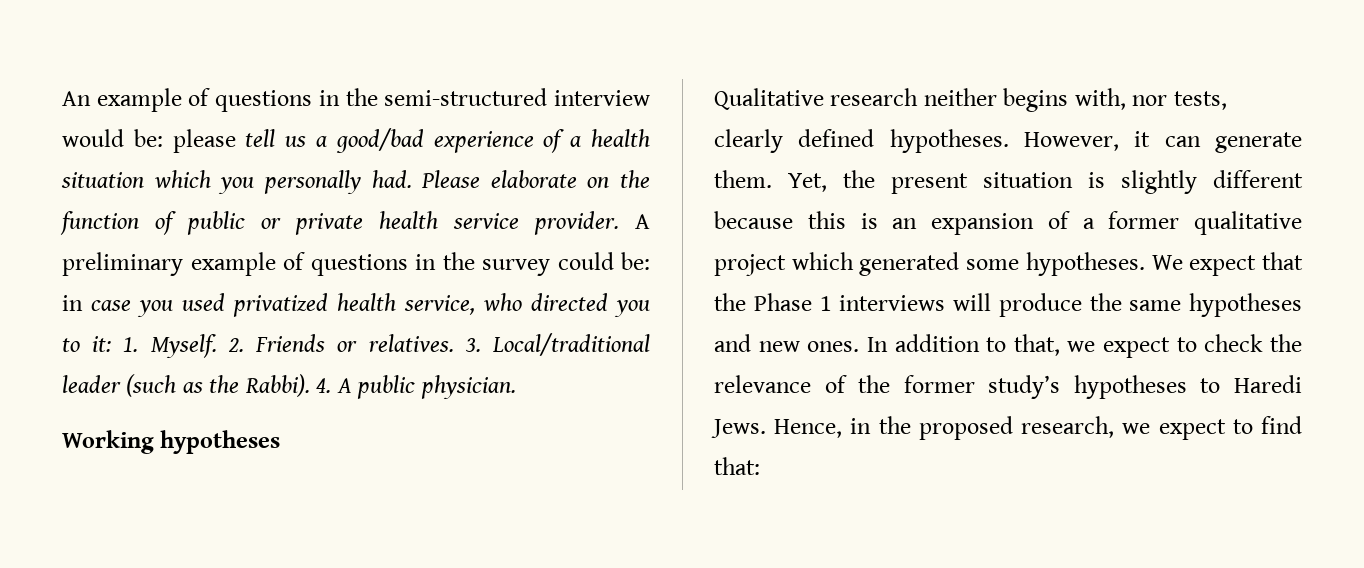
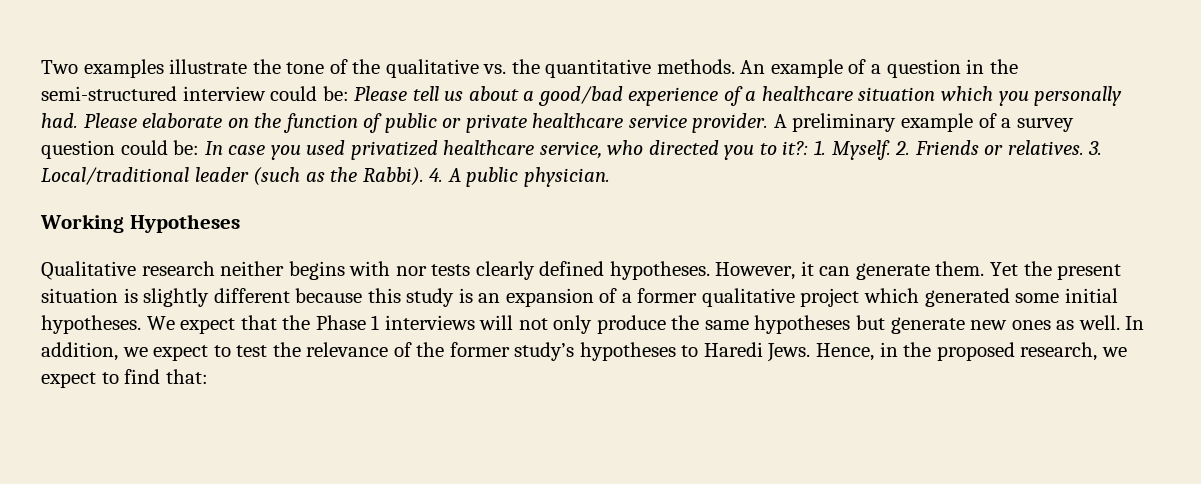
+ Two examples illustrate the tone of the qualitative vs. the quantitative methods.
- An example of questions in the semi-structured interview would be: please tell us a good/bad experience of a health situation which you personally had.
+ An example of a question in the semi-structured interview could be: Please tell us about a good/bad experience of a healthcare situation which you personally had.
- Please elaborate on the function of public or private health service provider.
+ Please elaborate on the function of public or private healthcare service provider.
- A preliminary example of questions in the survey could be: in case you used privatized health service, who directed you to it: 1. Myself.
+ A preliminary example of a survey question could be: In case you used privatized healthcare service, who directed you to it?: 1. Myself.
- Working hypotheses
+ Working Hypotheses
- Qualitative research neither begins with, nor tests, clearly defined hypotheses.
+ Qualitative research neither begins with nor tests clearly defined hypotheses.
- Yet, the present situation is slightly different because this is an expansion of a former qualitative project which generated some hypotheses.
+ Yet the present situation is slightly different because this study is an expansion of a former qualitative project which generated some initial hypotheses.
- We expect that the Phase 1 interviews will produce the same hypotheses and new ones. In addition to that, we expect to check the relevance of the former study’s hypotheses to Haredi Jews.
+ We expect that the Phase 1 interviews will not only produce the same hypotheses but generate new ones as well. In addition, we expect to test the relevance of the former study’s hypotheses to Haredi Jews.

